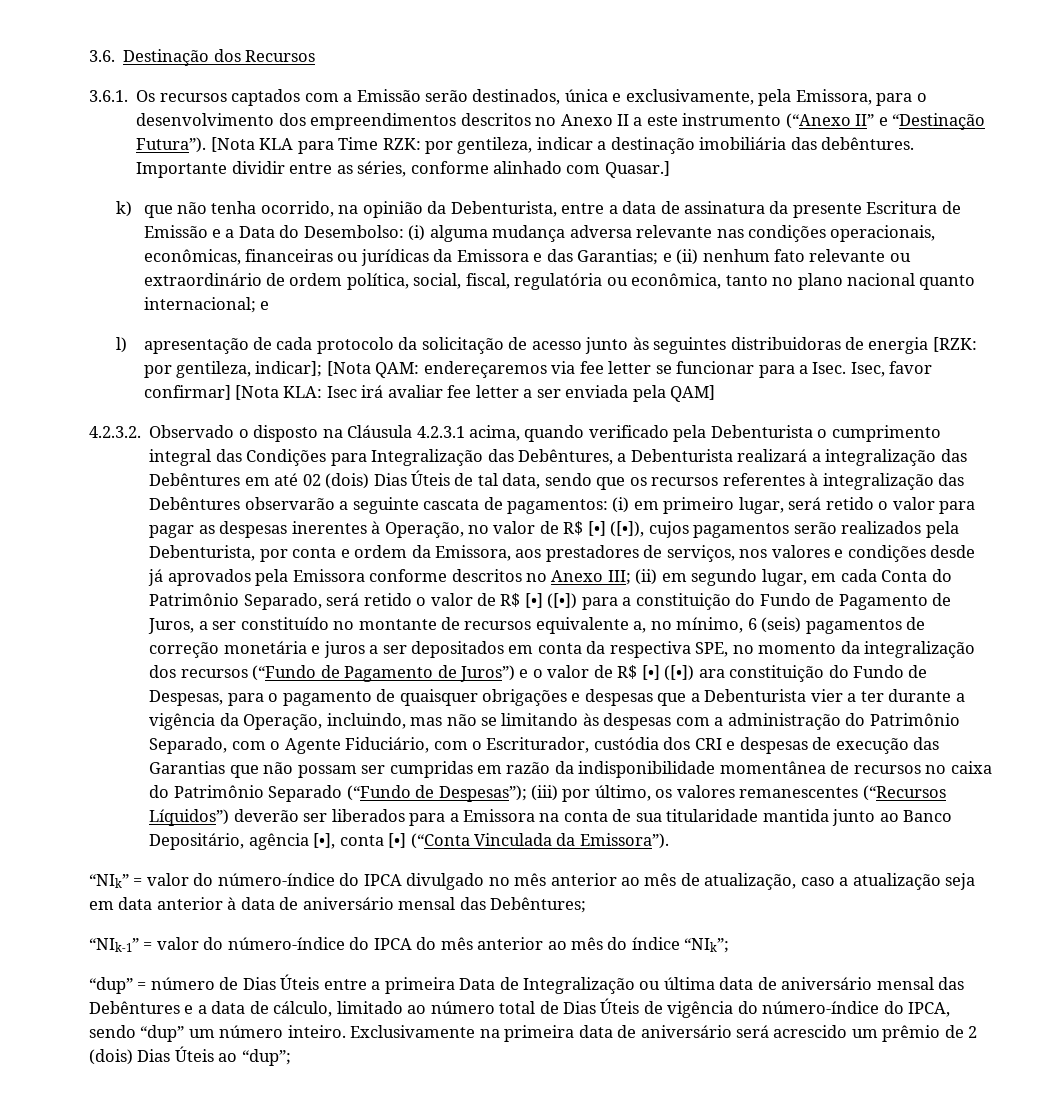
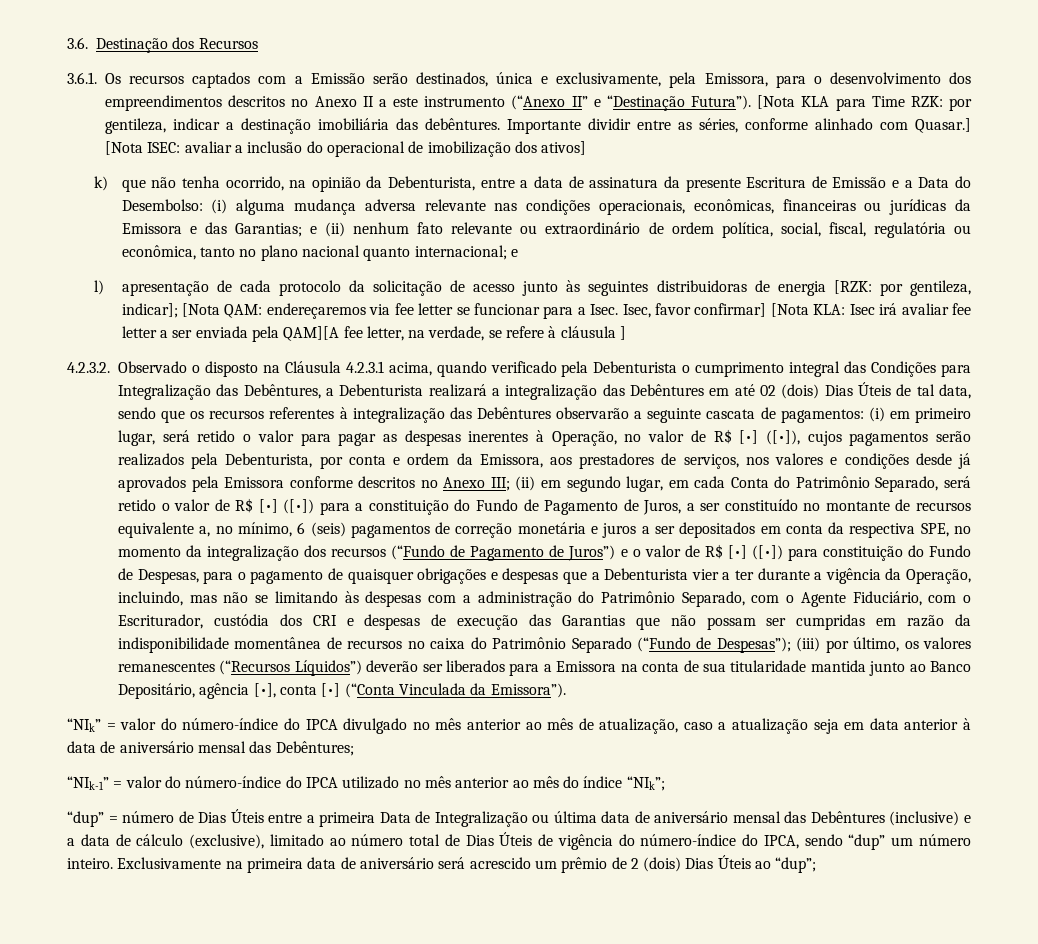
+ [Nota ISEC: avaliar a inclusão do operacional de imobilização dos ativos]
- Isec, favor confirmar] [Nota KLA: Isec irá avaliar fee letter a ser enviada pela QAM]
+ Isec, favor confirmar] [Nota KLA: Isec irá avaliar fee letter a ser enviada pela QAM][A fee letter, na verdade, se refere à cláusula ]
- (ii) em segundo lugar, em cada Conta do Patrimônio Separado, será retido o valor de R$ [•] ([•]) para a constituição do Fundo de Pagamento de Juros, a ser constituído no montante de recursos equivalente a, no mínimo, 6 (seis) pagamentos de correção monetária e juros a ser depositados em conta da respectiva SPE, no momento da integralização dos recursos (“Fundo de Pagamento de Juros”) e o valor de R$ [•] ([•]) ara constituição do Fundo de Despesas, para o pagamento de quaisquer obrigações e despesas que a Debenturista vier a ter durante a vigência da Operação, incluindo, mas não se limitando às despesas com a administração do Patrimônio Separado, com o Agente Fiduciário, com o Escriturador, custódia dos CRI e despesas de execução das Garantias que não possam ser cumpridas em razão da indisponibilidade momentânea de recursos no caixa do Patrimônio Separado (“Fundo de Despesas”);
+ (ii) em segundo lugar, em cada Conta do Patrimônio Separado, será retido o valor de R$ [•] ([•]) para a constituição do Fundo de Pagamento de Juros, a ser constituído no montante de recursos equivalente a, no mínimo, 6 (seis) pagamentos de correção monetária e juros a ser depositados em conta da respectiva SPE, no momento da integralização dos recursos (“Fundo de Pagamento de Juros”) e o valor de R$ [•] ([•]) para constituição do Fundo de Despesas, para o pagamento de quaisquer obrigações e despesas que a Debenturista vier a ter durante a vigência da Operação, incluindo, mas não se limitando às despesas com a administração do Patrimônio Separado, com o Agente Fiduciário, com o Escriturador, custódia dos CRI e despesas de execução das Garantias que não possam ser cumpridas em razão da indisponibilidade momentânea de recursos no caixa do Patrimônio Separado (“Fundo de Despesas”);
- “NIk-1” = valor do número-índice do IPCA do mês anterior ao mês do índice “NIk”;
+ “NIk-1” = valor do número-índice do IPCA utilizado no mês anterior ao mês do índice “NIk”;
- “dup” = número de Dias Úteis entre a primeira Data de Integralização ou última data de aniversário mensal das Debêntures e a data de cálculo, limitado ao número total de Dias Úteis de vigência do número-índice do IPCA, sendo “dup” um número inteiro.
+ “dup” = número de Dias Úteis entre a primeira Data de Integralização ou última data de aniversário mensal das Debêntures (inclusive) e a data de cálculo (exclusive), limitado ao número total de Dias Úteis de vigência do número-índice do IPCA, sendo “dup” um número inteiro.

